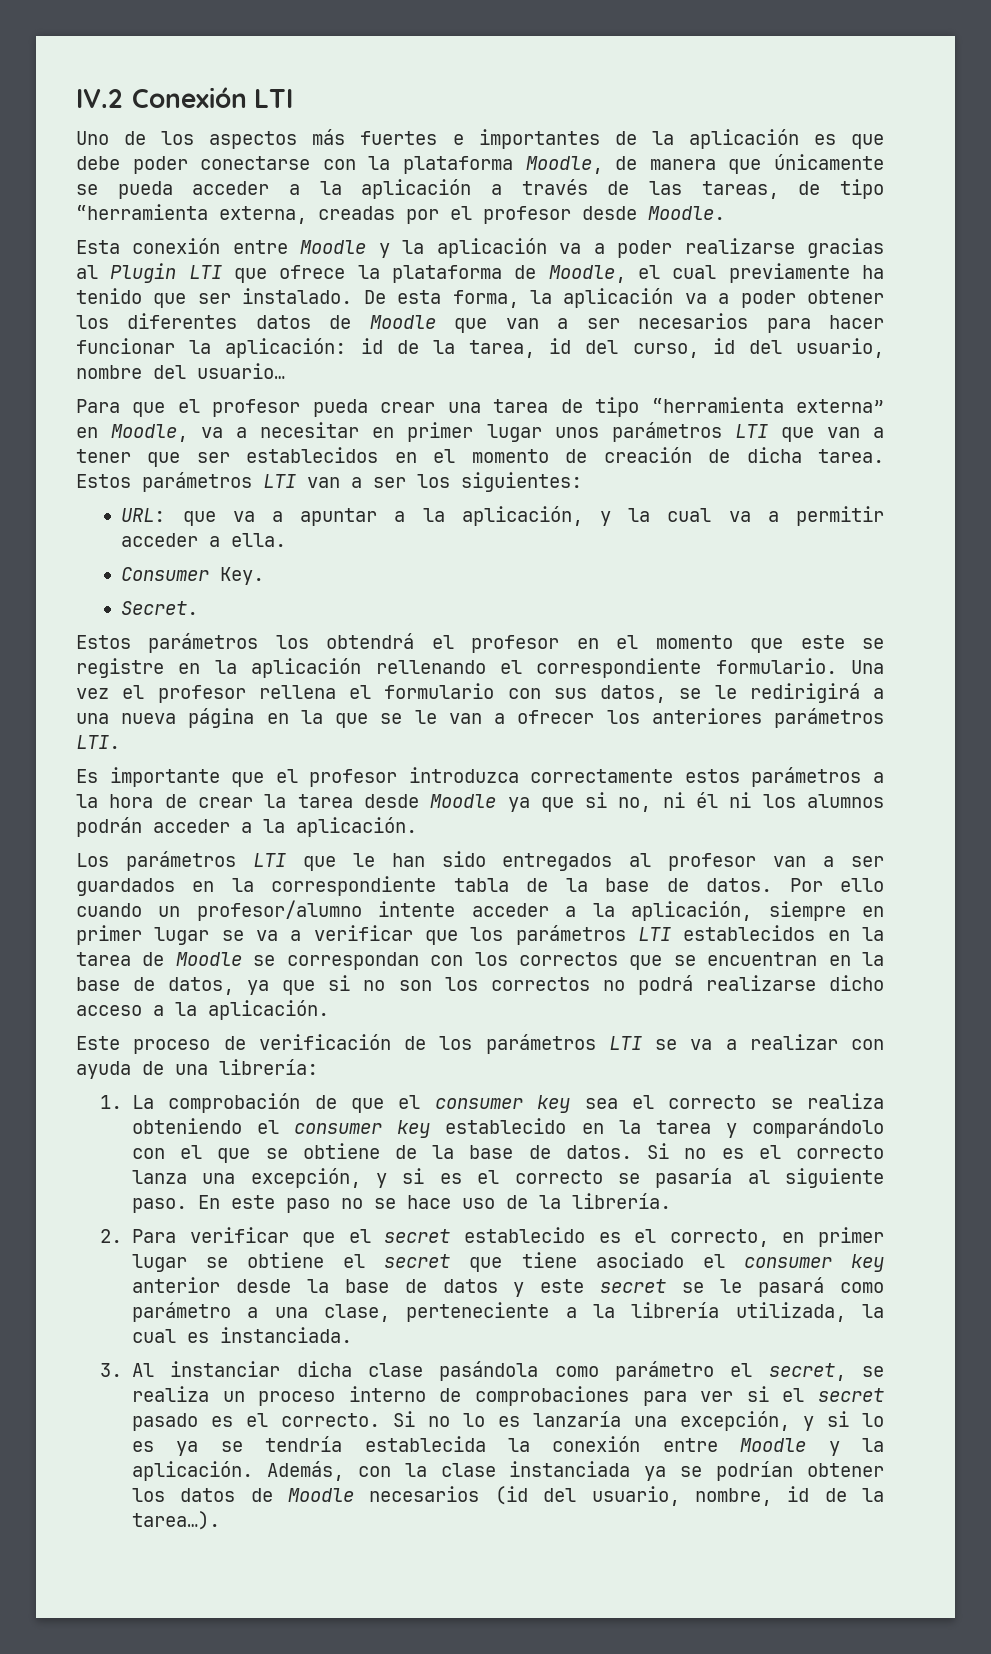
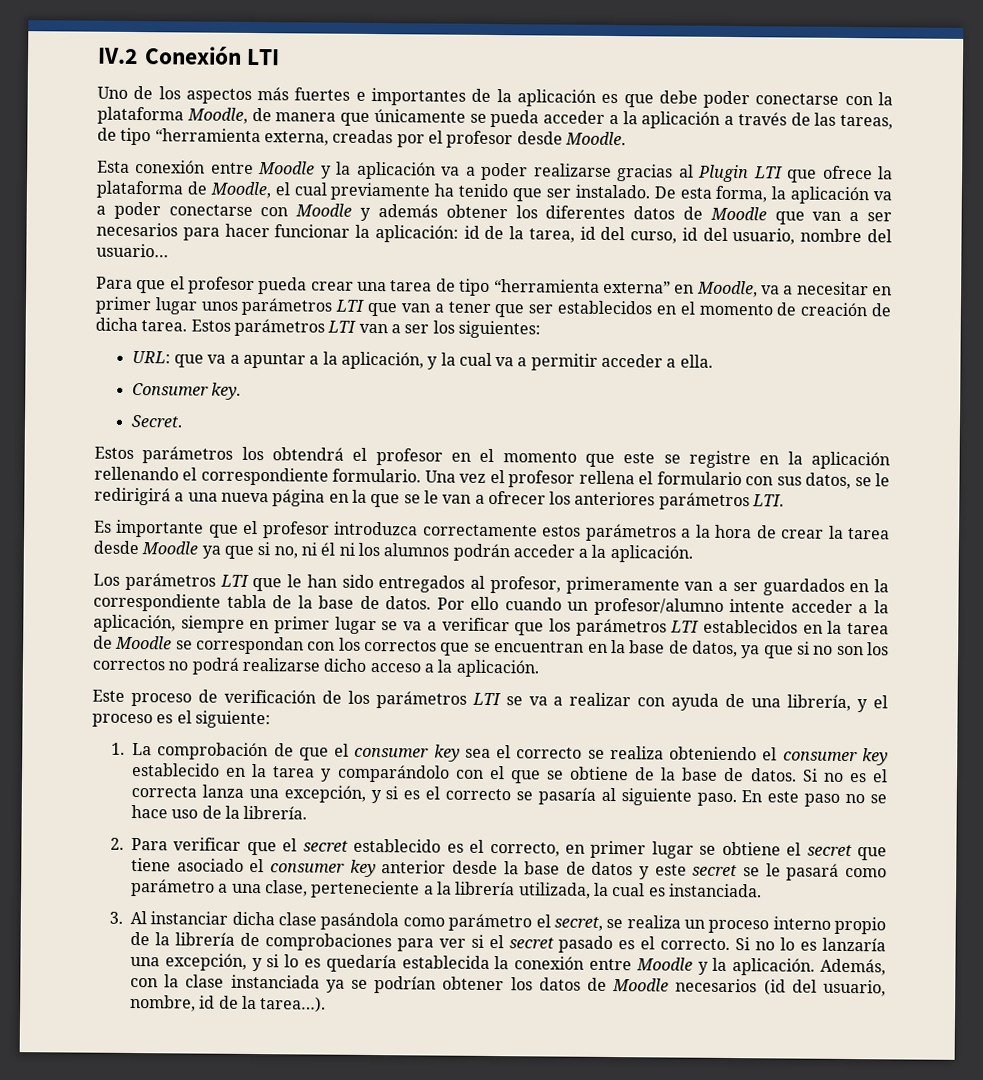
- De esta forma, la aplicación va a poder obtener los diferentes datos de Moodle que van a ser necesarios para hacer funcionar la aplicación: id de la tarea, id del curso, id del usuario, nombre del usuario…
+ De esta forma, la aplicación va a poder conectarse con Moodle y además obtener los diferentes datos de Moodle que van a ser necesarios para hacer funcionar la aplicación: id de la tarea, id del curso, id del usuario, nombre del usuario…
- Consumer Key.
+ Consumer key.
- Los parámetros LTI que le han sido entregados al profesor van a ser guardados en la correspondiente tabla de la base de datos.
+ Los parámetros LTI que le han sido entregados al profesor, primeramente van a ser guardados en la correspondiente tabla de la base de datos.
- Este proceso de verificación de los parámetros LTI se va a realizar con ayuda de una librería:
+ Este proceso de verificación de los parámetros LTI se va a realizar con ayuda de una librería, y el proceso es el siguiente:
- Si no es el correcto lanza una excepción, y si es el correcto se pasaría al siguiente paso.
+ Si no es el correcta lanza una excepción, y si es el correcto se pasaría al siguiente paso.
- 3. Al instanciar dicha clase pasándola como parámetro el secret, se realiza un proceso interno de comprobaciones para ver si el secret pasado es el correcto.
+ 3. Al instanciar dicha clase pasándola como parámetro el secret, se realiza un proceso interno propio de la librería de comprobaciones para ver si el secret pasado es el correcto.
- Si no lo es lanzaría una excepción, y si lo es ya se tendría establecida la conexión entre Moodle y la aplicación.
+ Si no lo es lanzaría una excepción, y si lo es quedaría establecida la conexión entre Moodle y la aplicación.

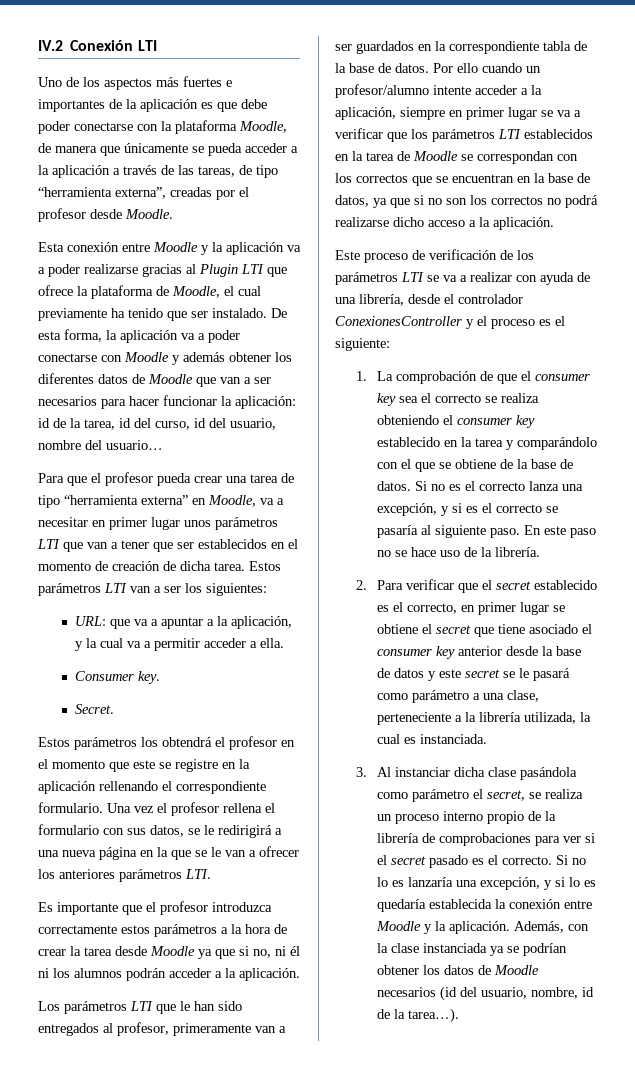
- Uno de los aspectos más fuertes e importantes de la aplicación es que debe poder conectarse con la plataforma Moodle, de manera que únicamente se pueda acceder a la aplicación a través de las tareas, de tipo “herramienta externa, creadas por el profesor desde Moodle.
+ Uno de los aspectos más fuertes e importantes de la aplicación es que debe poder conectarse con la plataforma Moodle, de manera que únicamente se pueda acceder a la aplicación a través de las tareas, de tipo “herramienta externa”, creadas por el profesor desde Moodle.
- Este proceso de verificación de los parámetros LTI se va a realizar con ayuda de una librería, y el proceso es el siguiente:
+ Este proceso de verificación de los parámetros LTI se va a realizar con ayuda de una librería, desde el controlador ConexionesController y el proceso es el siguiente:
- Si no es el correcta lanza una excepción, y si es el correcto se pasaría al siguiente paso.
+ Si no es el correcto lanza una excepción, y si es el correcto se pasaría al siguiente paso.

